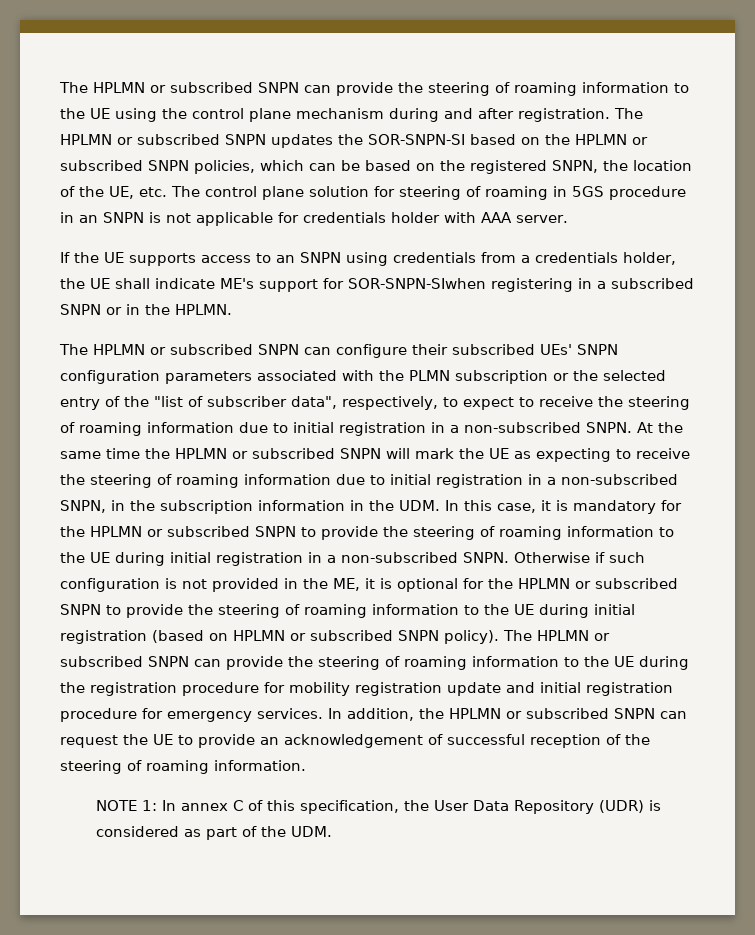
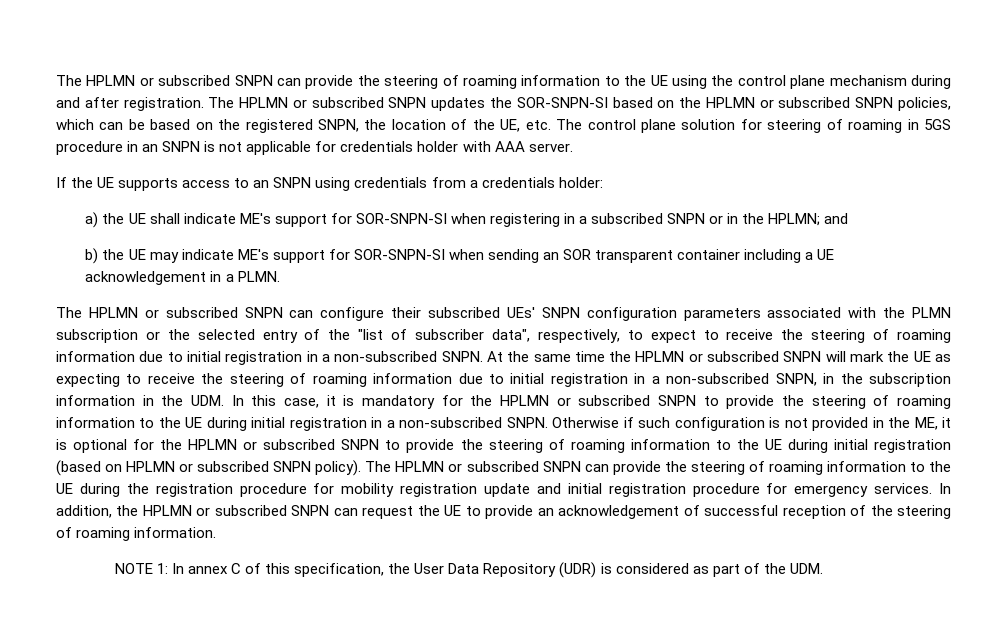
- If the UE supports access to an SNPN using credentials from a credentials holder, the UE shall indicate ME's support for SOR-SNPN-SIwhen registering in a subscribed SNPN or in the HPLMN.
+ If the UE supports access to an SNPN using credentials from a credentials holder:
+ a) the UE shall indicate ME's support for SOR-SNPN-SI when registering in a subscribed SNPN or in the HPLMN; and
+ b) the UE may indicate ME's support for SOR-SNPN-SI when sending an SOR transparent container including a UE acknowledgement in a PLMN.

